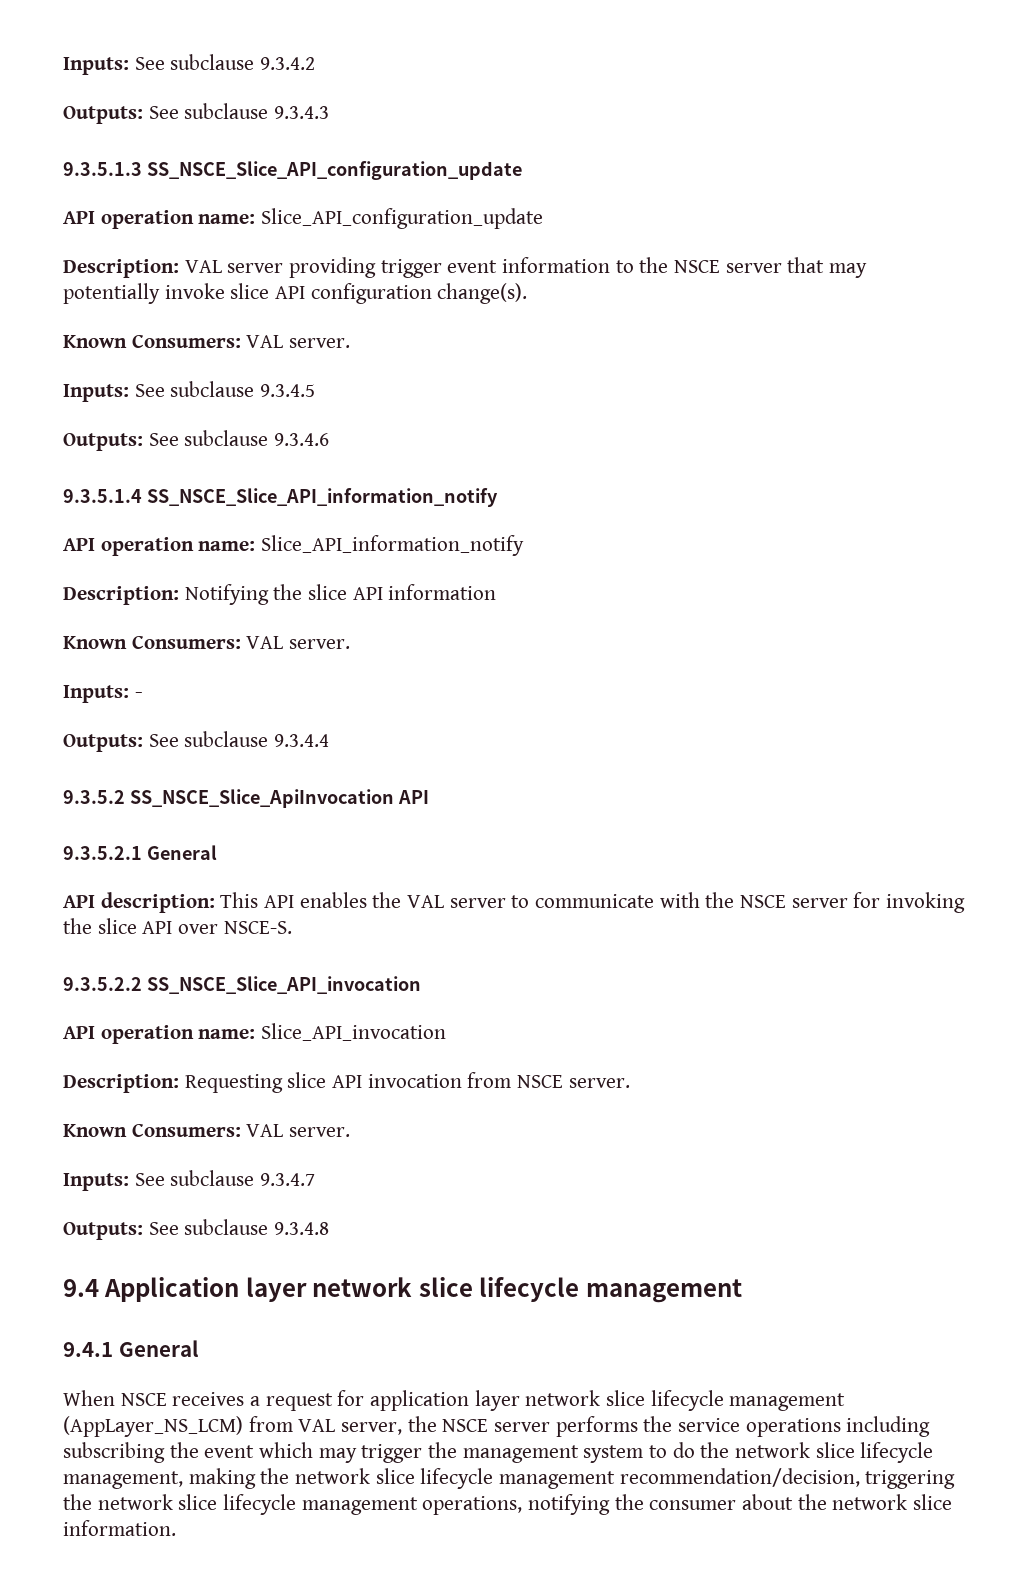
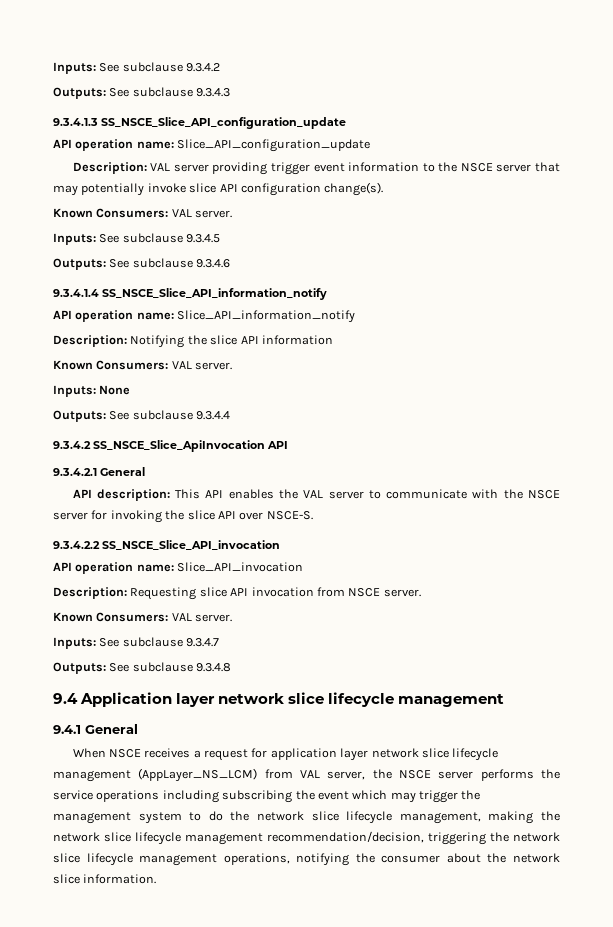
- 9.3.5.1.3 SS_NSCE_Slice_API_configuration_update
+ 9.3.4.1.3 SS_NSCE_Slice_API_configuration_update
- 9.3.5.1.4 SS_NSCE_Slice_API_information_notify
+ 9.3.4.1.4 SS_NSCE_Slice_API_information_notify
- Inputs: -
+ Inputs: None
- 9.3.5.2 SS_NSCE_Slice_ApiInvocation API
+ 9.3.4.2 SS_NSCE_Slice_ApiInvocation API
- 9.3.5.2.1 General
+ 9.3.4.2.1 General
- 9.3.5.2.2 SS_NSCE_Slice_API_invocation
+ 9.3.4.2.2 SS_NSCE_Slice_API_invocation

